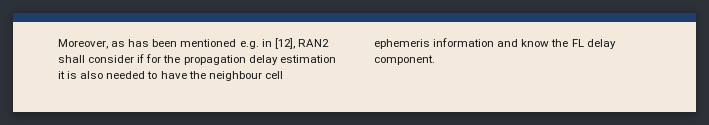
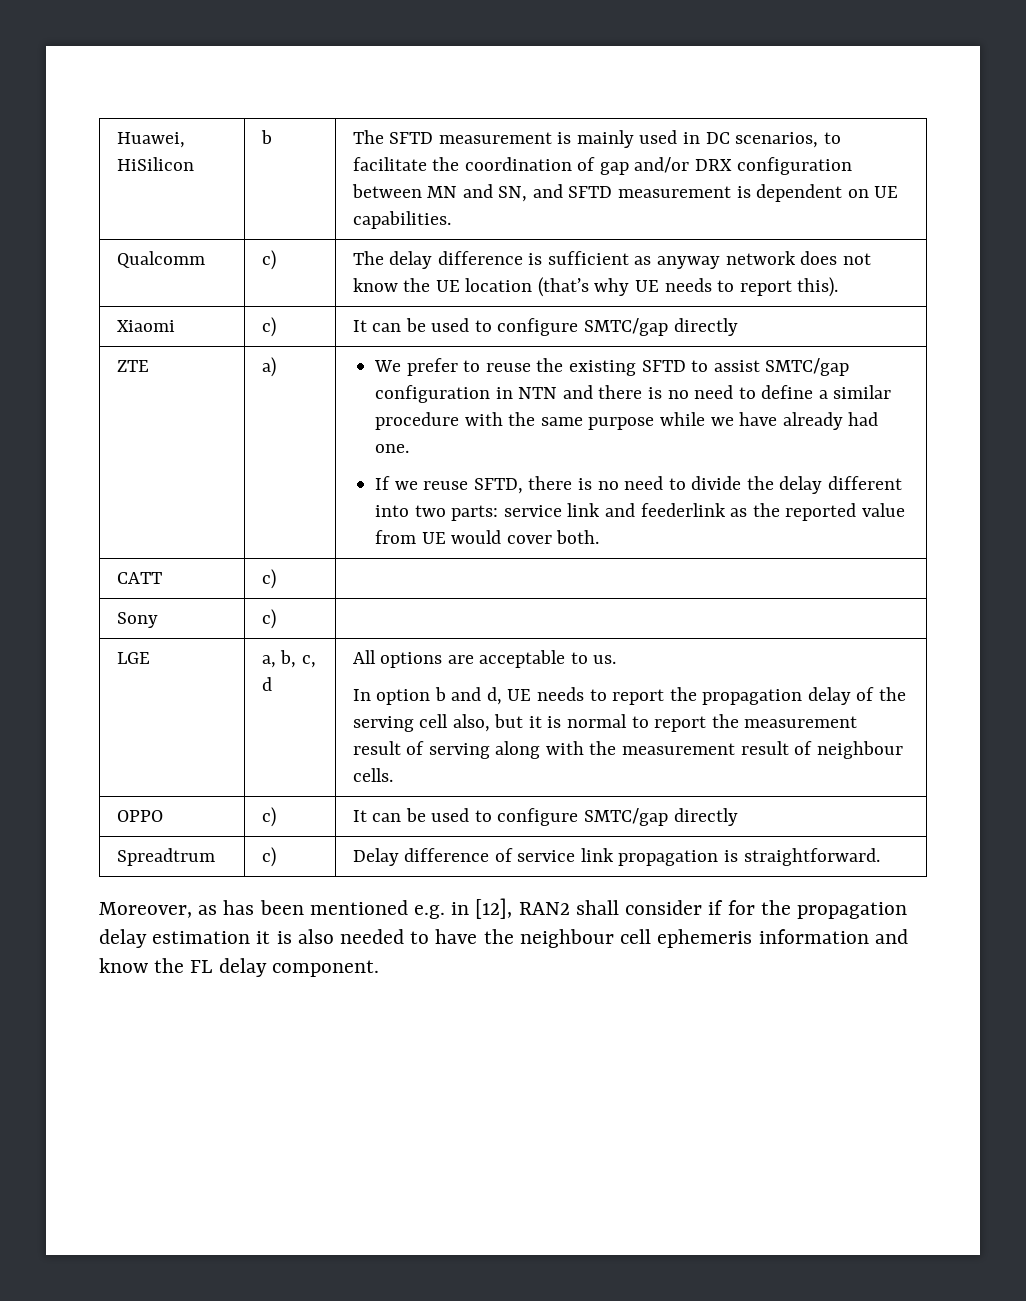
+ Huawei, HiSilicon | b | The SFTD measurement is mainly used in DC scenarios, to facilitate the coordination of gap and/or DRX configuration between MN and SN, and SFTD measurement is dependent on UE capabilities.
+ Qualcomm | c) | The delay difference is sufficient as anyway network does not know the UE location (that’s why UE needs to report this).
+ Xiaomi | c) | It can be used to configure SMTC/gap directly
+ ZTE | a) | We prefer to reuse the existing SFTD to assist SMTC/gap configuration in NTN and there is no need to define a similar procedure with the same purpose while we have already had one.
+ If we reuse SFTD, there is no need to divide the delay different into two parts: service link and feederlink as the reported value from UE would cover both.
+ CATT | c) |
+ Sony | c) |
+ LGE | a, b, c, d | All options are acceptable to us.
+ In option b and d, UE needs to report the propagation delay of the serving cell also, but it is normal to report the measurement result of serving along with the measurement result of neighbour cells.
+ OPPO | c) | It can be used to configure SMTC/gap directly
+ Spreadtrum | c) | Delay difference of service link propagation is straightforward.

